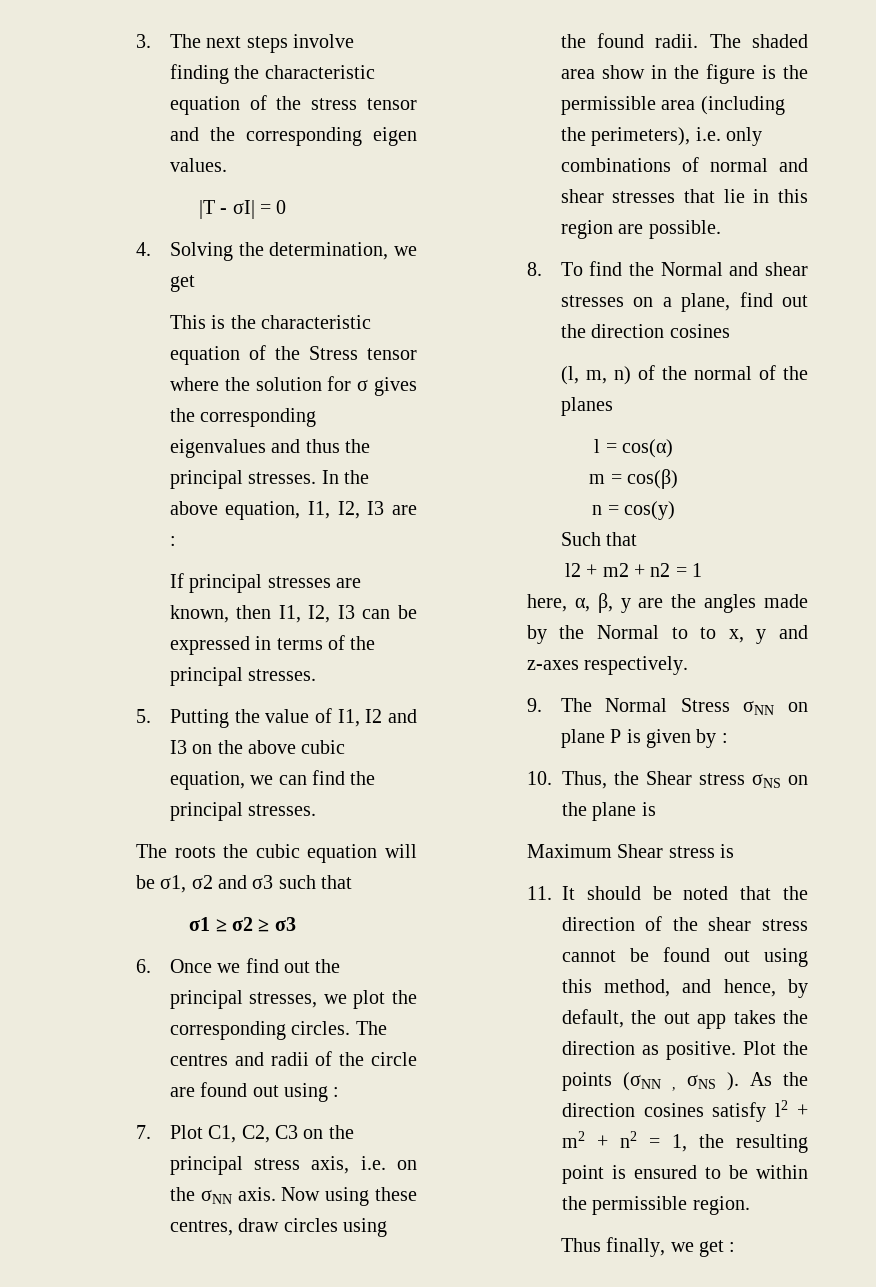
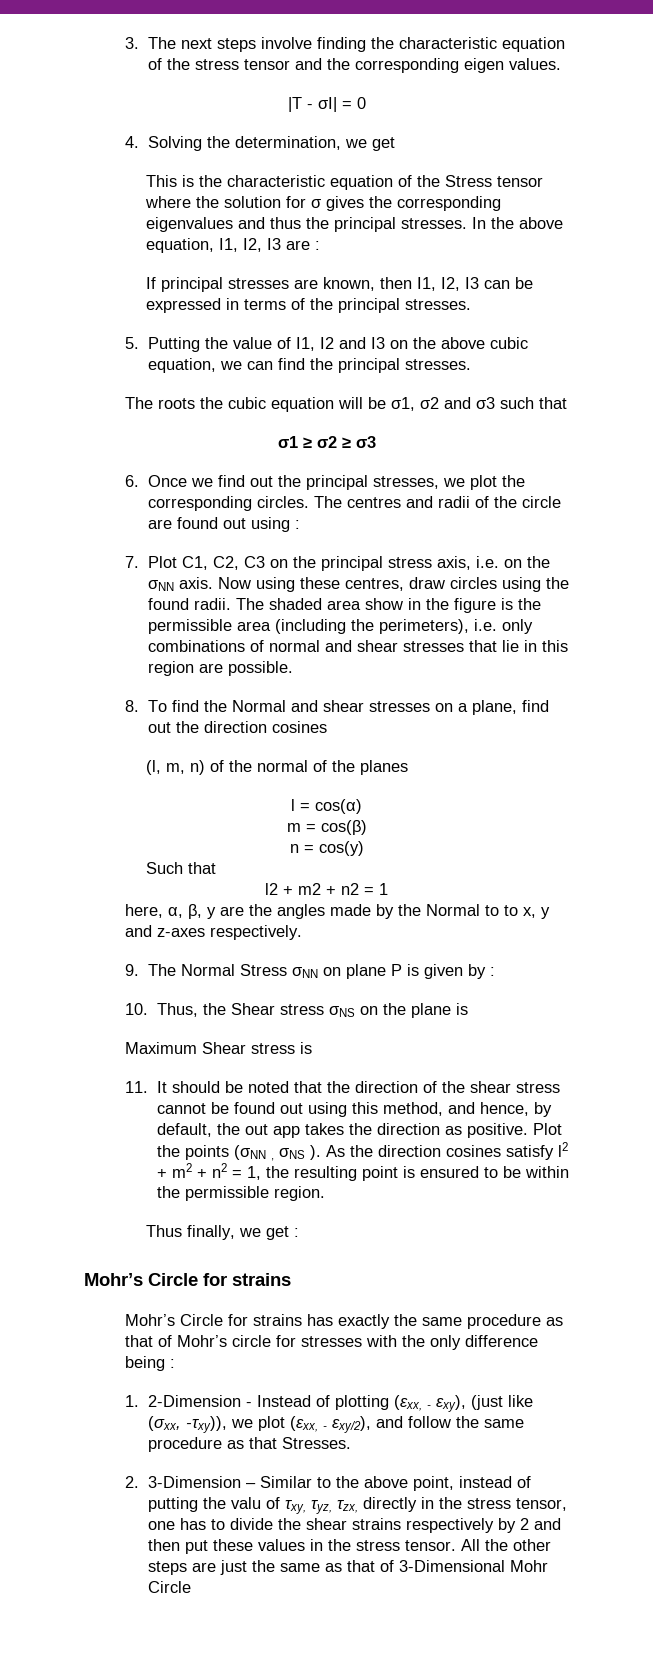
  Thus finally, we get :
+ Mohr’s Circle for strains
+ Mohr’s Circle for strains has exactly the same procedure as that of Mohr’s circle for stresses with the only difference being :
+ 1. 2-Dimension - Instead of plotting (εxx, - εxy), (just like (σxx, -τxy)), we plot (εxx, - εxy/2), and follow the same procedure as that Stresses.
+ 2. 3-Dimension – Similar to the above point, instead of putting the valu of τxy, τyz, τzx, directly in the stress tensor, one has to divide the shear strains respectively by 2 and then put these values in the stress tensor. All the other steps are just the same as that of 3-Dimensional Mohr Circle

